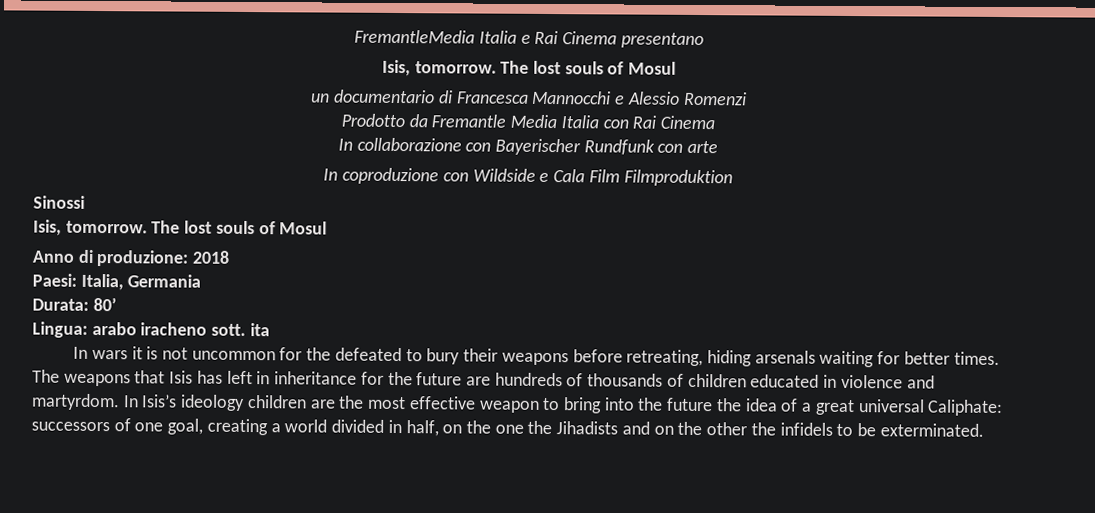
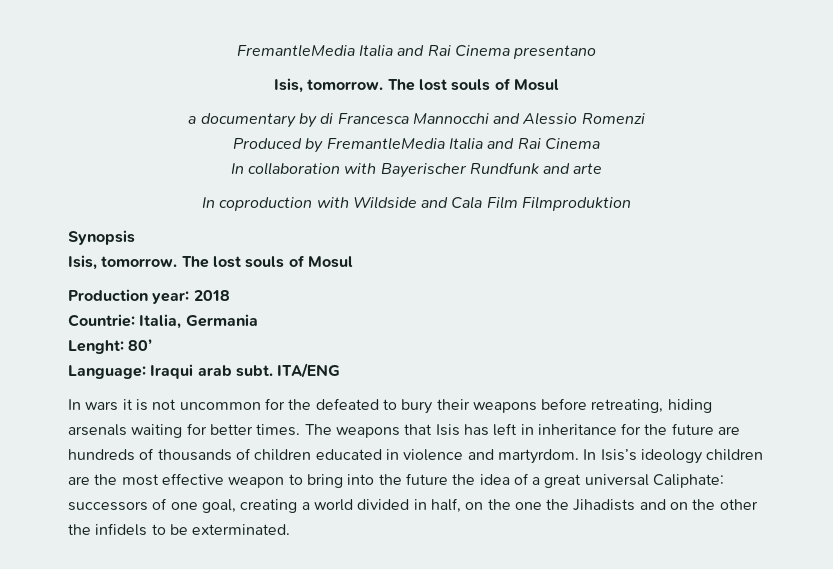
- FremantleMedia Italia e Rai Cinema presentano
+ FremantleMedia Italia and Rai Cinema presentano
- un documentario di Francesca Mannocchi e Alessio Romenzi
+ a documentary by di Francesca Mannocchi and Alessio Romenzi
- Prodotto da Fremantle Media Italia con Rai Cinema
+ Produced by FremantleMedia Italia and Rai Cinema
- In collaborazione con Bayerischer Rundfunk con arte
+ In collaboration with Bayerischer Rundfunk and arte
- In coproduzione con Wildside e Cala Film Filmproduktion
+ In coproduction with Wildside and Cala Film Filmproduktion
- Sinossi
+ Synopsis
  Isis, tomorrow. The lost souls of Mosul
- Anno di produzione: 2018
+ Production year: 2018
- Paesi: Italia, Germania
+ Countrie: Italia, Germania
- Durata: 80’
+ Lenght: 80’
- Lingua: arabo iracheno sott. ita
+ Language: Iraqui arab subt. ITA/ENG

